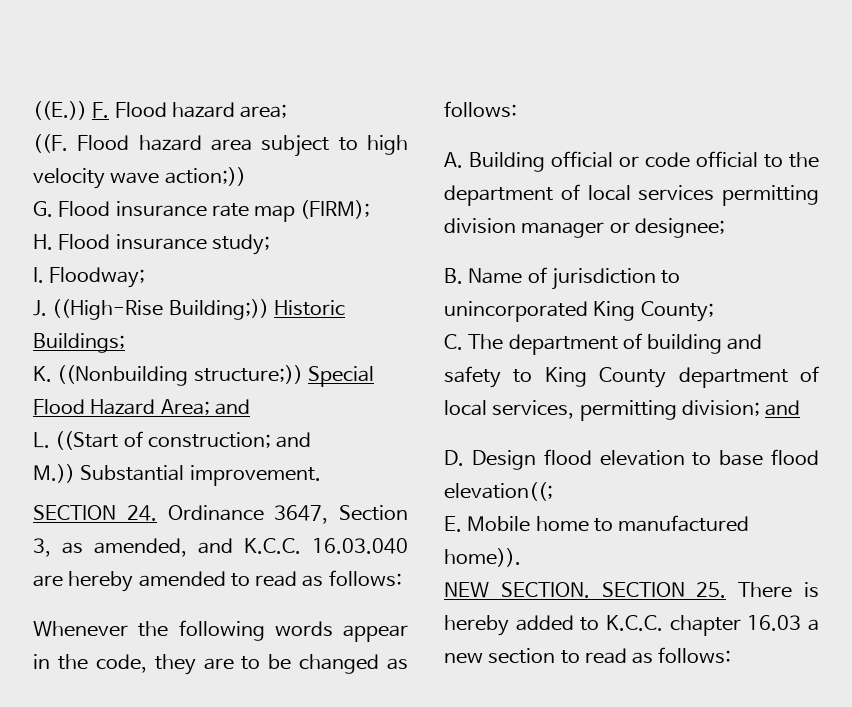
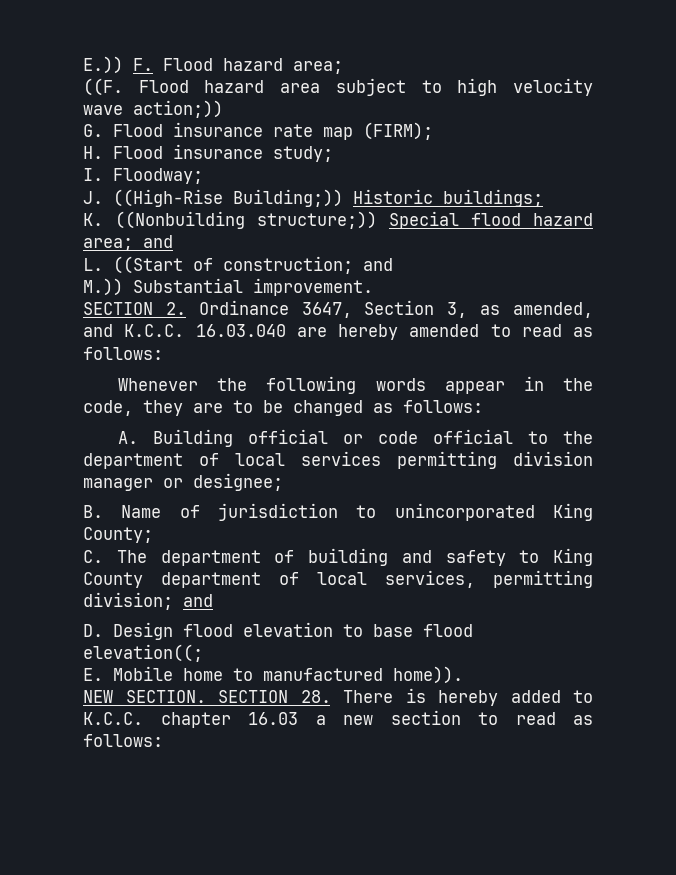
- ((E.)) F. Flood hazard area;
+ E.)) F. Flood hazard area;
- J. ((High-Rise Building;)) Historic Buildings;
+ J. ((High-Rise Building;)) Historic buildings;
- K. ((Nonbuilding structure;)) Special Flood Hazard Area; and
+ K. ((Nonbuilding structure;)) Special flood hazard area; and
- SECTION 24. Ordinance 3647, Section 3, as amended, and K.C.C. 16.03.040 are hereby amended to read as follows:
+ SECTION 2. Ordinance 3647, Section 3, as amended, and K.C.C. 16.03.040 are hereby amended to read as follows:
- SECTION 25. There is hereby added to K.C.C. chapter 16.03 a new section to read as follows:
+ SECTION 28. There is hereby added to K.C.C. chapter 16.03 a new section to read as follows:

